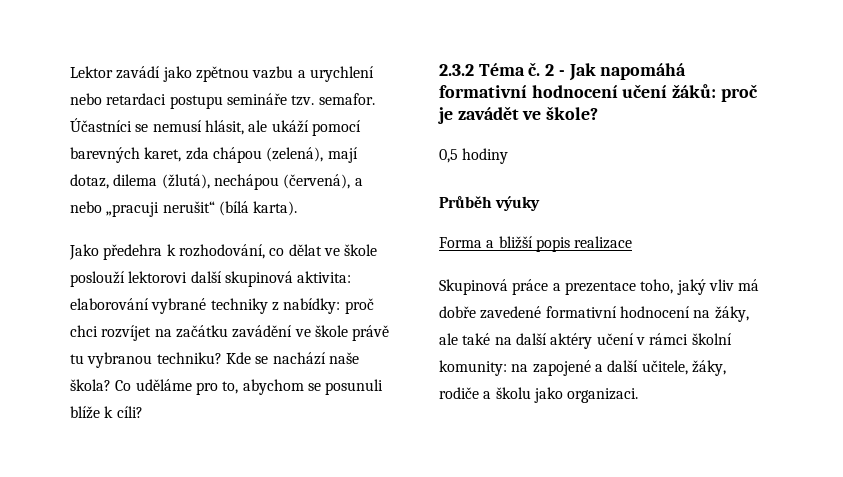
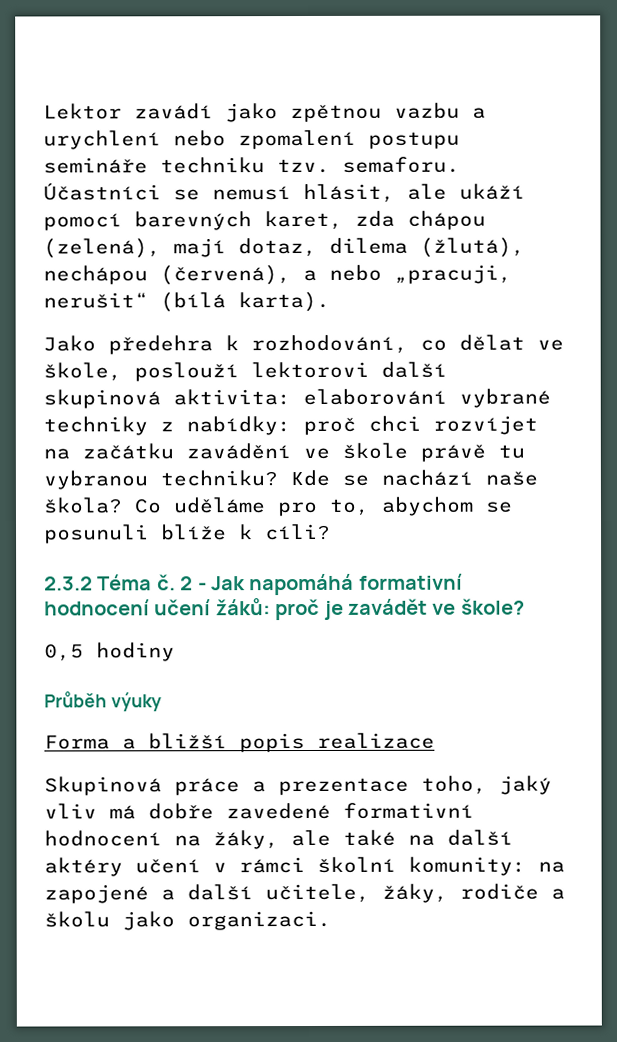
- Lektor zavádí jako zpětnou vazbu a urychlení nebo retardaci postupu semináře tzv. semafor.
+ Lektor zavádí jako zpětnou vazbu a urychlení nebo zpomalení postupu semináře techniku tzv. semaforu.
- Účastníci se nemusí hlásit, ale ukáží pomocí barevných karet, zda chápou (zelená), mají dotaz, dilema (žlutá), nechápou (červená), a nebo „pracuji nerušit“ (bílá karta).
+ Účastníci se nemusí hlásit, ale ukáží pomocí barevných karet, zda chápou (zelená), mají dotaz, dilema (žlutá), nechápou (červená), a nebo „pracuji, nerušit“ (bílá karta).
- Jako předehra k rozhodování, co dělat ve škole poslouží lektorovi další skupinová aktivita: elaborování vybrané techniky z nabídky: proč chci rozvíjet na začátku zavádění ve škole právě tu vybranou techniku?
+ Jako předehra k rozhodování, co dělat ve škole, poslouží lektorovi další skupinová aktivita: elaborování vybrané techniky z nabídky: proč chci rozvíjet na začátku zavádění ve škole právě tu vybranou techniku?

